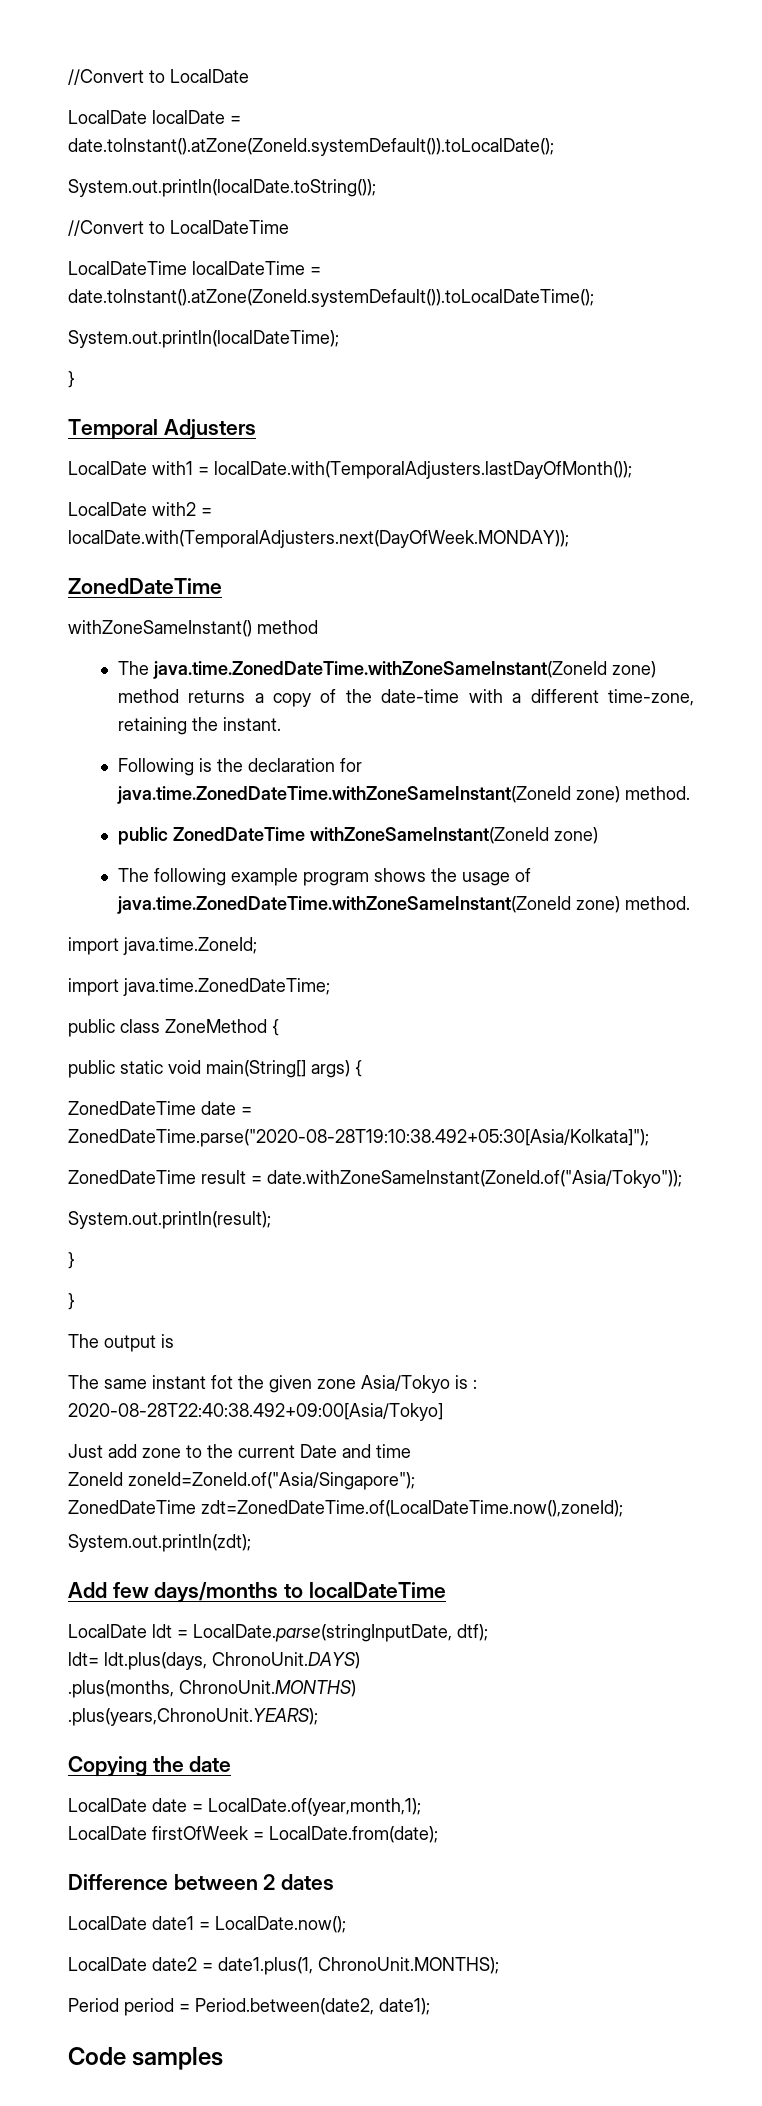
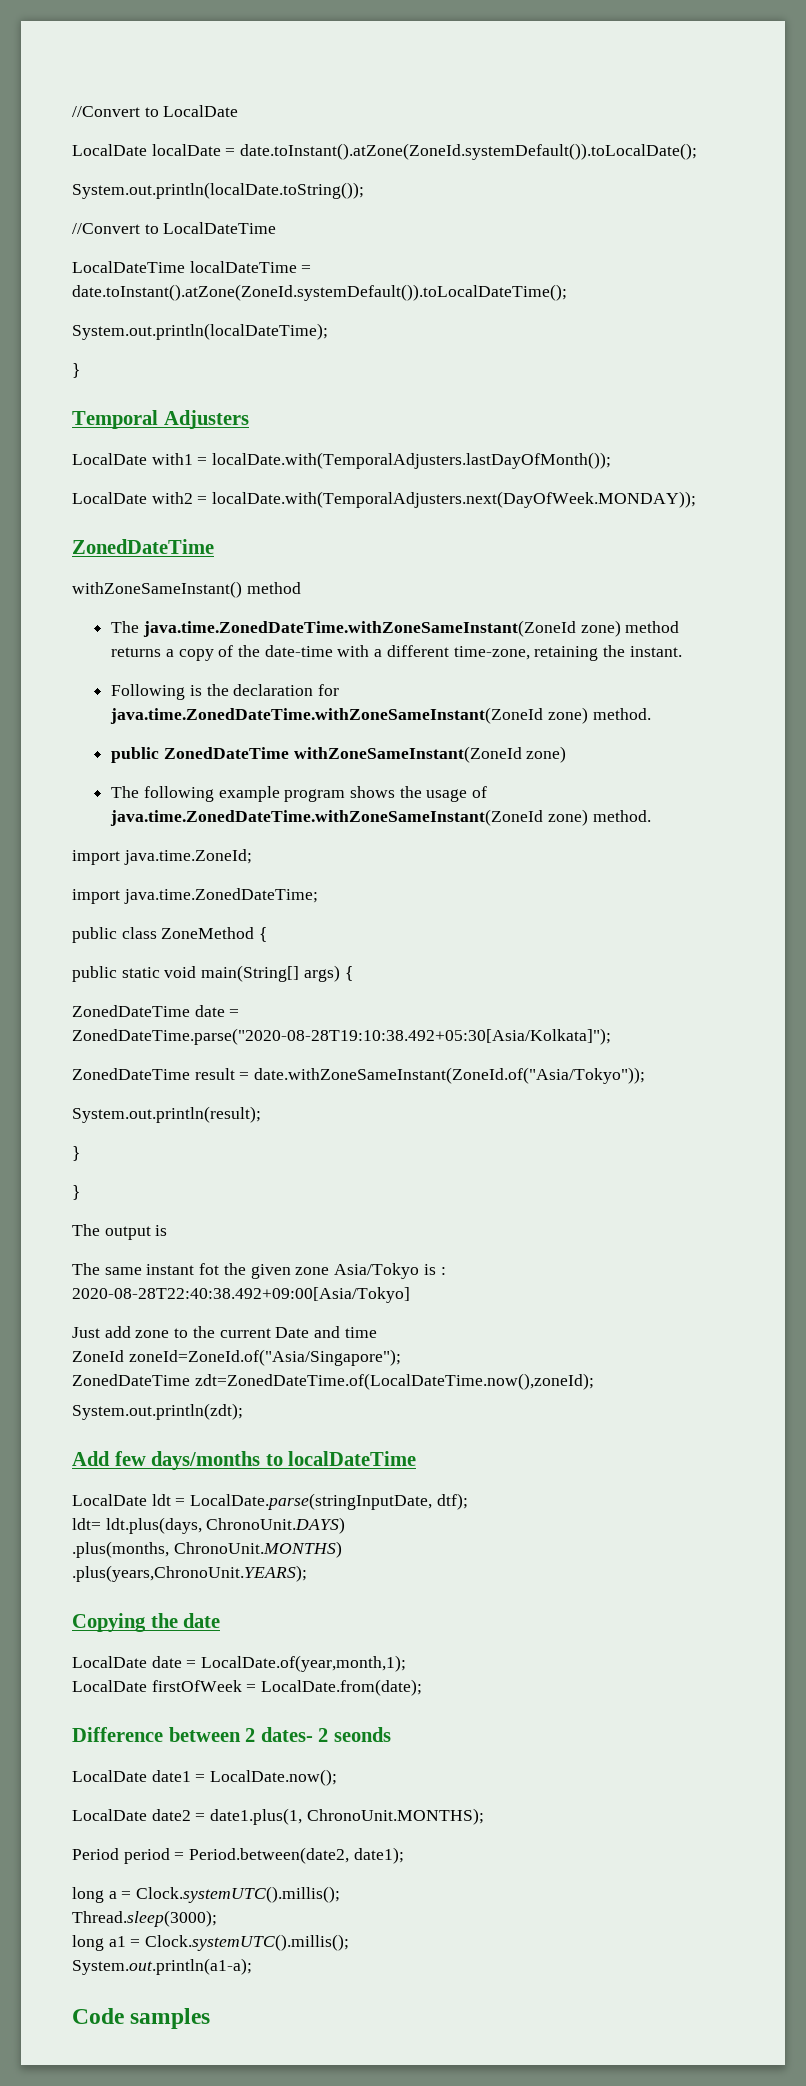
- Difference between 2 dates
+ Difference between 2 dates- 2 seonds
+ long a = Clock.systemUTC().millis();
+ Thread.sleep(3000);
+ long a1 = Clock.systemUTC().millis();
+ System.out.println(a1-a);

